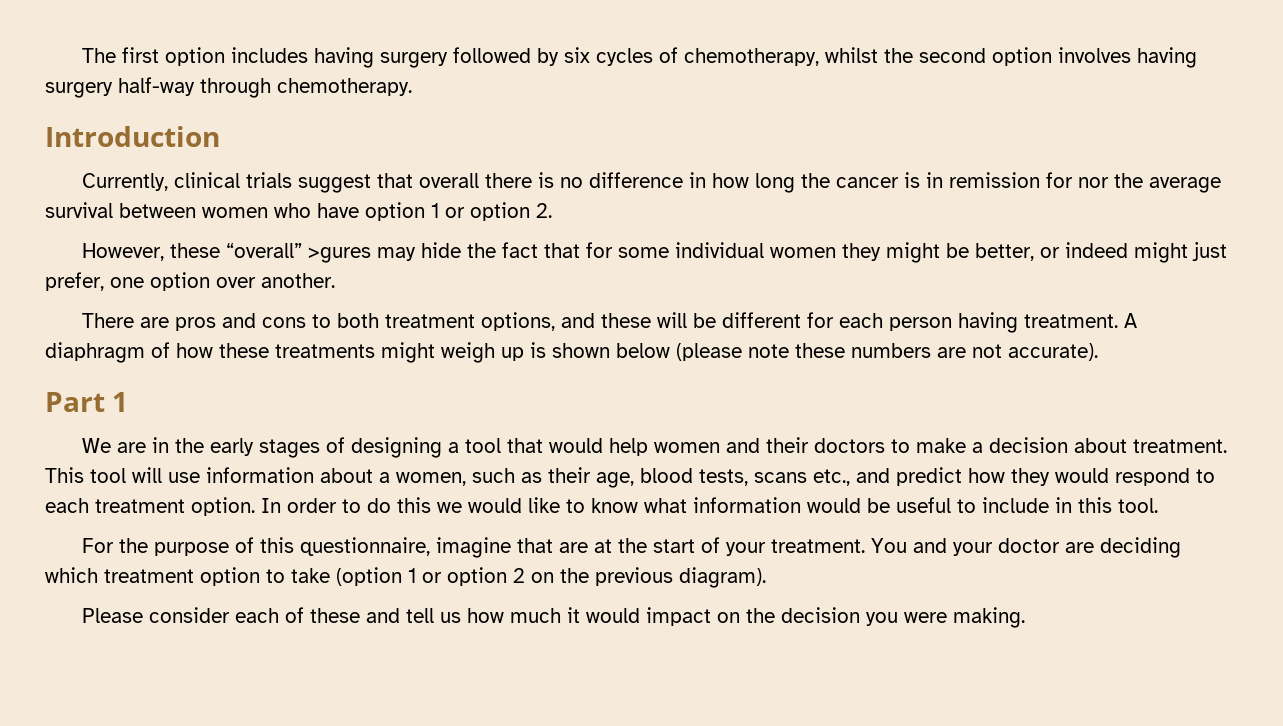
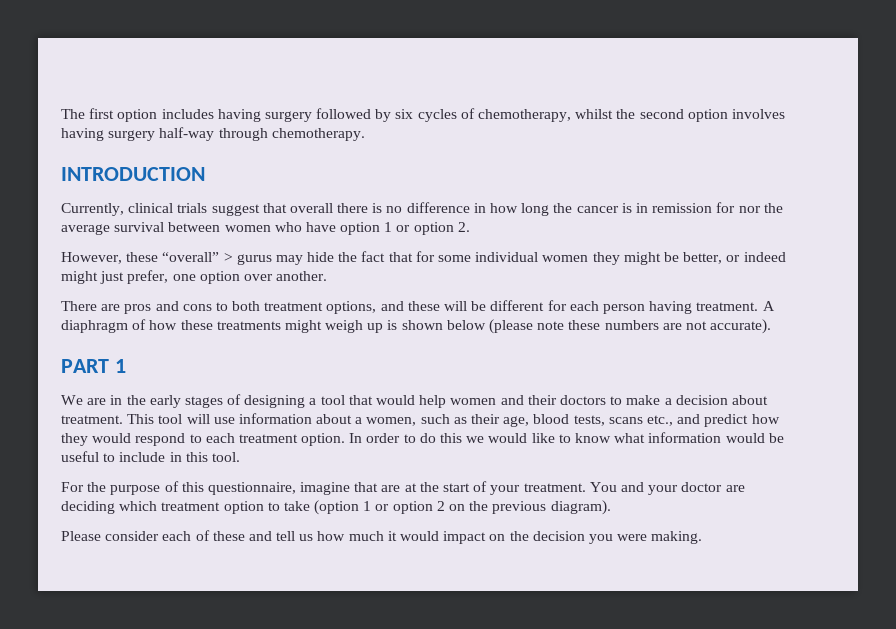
- Introduction
+ INTRODUCTION
- However, these “overall” >gures may hide the fact that for some individual women they might be better, or indeed might just prefer, one option over another.
+ However, these “overall” > gurus may hide the fact that for some individual women they might be better, or indeed might just prefer, one option over another.
- Part 1
+ PART 1

